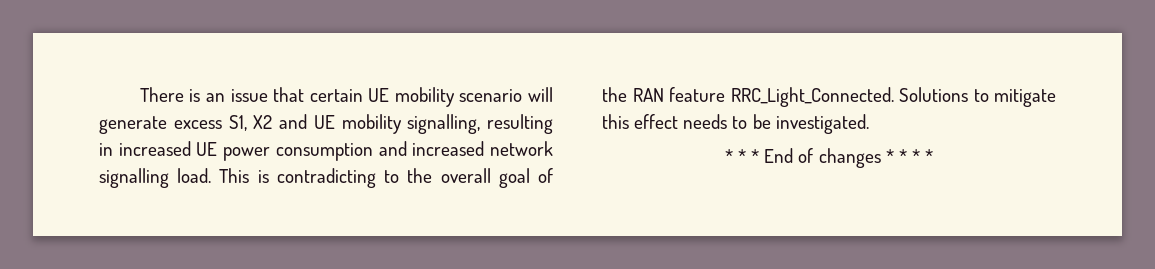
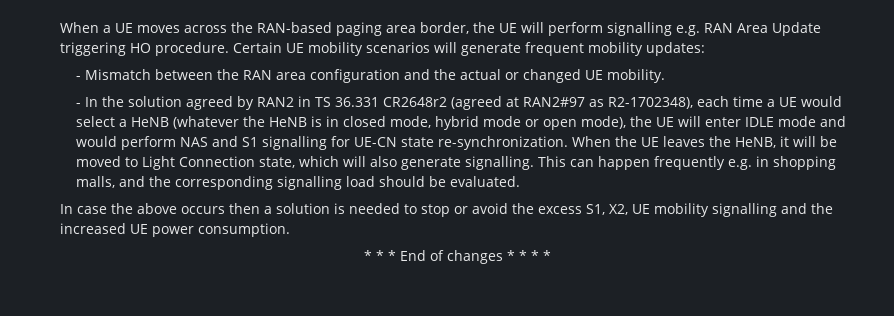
- There is an issue that certain UE mobility scenario will generate excess S1, X2 and UE mobility signalling, resulting in increased UE power consumption and increased network signalling load. This is contradicting to the overall goal of the RAN feature RRC_Light_Connected. Solutions to mitigate this effect needs to be investigated.
+ When a UE moves across the RAN-based paging area border, the UE will perform signalling e.g. RAN Area Update triggering HO procedure. Certain UE mobility scenarios will generate frequent mobility updates:
+ - Mismatch between the RAN area configuration and the actual or changed UE mobility.
+ - In the solution agreed by RAN2 in TS 36.331 CR2648r2 (agreed at RAN2#97 as R2-1702348), each time a UE would select a HeNB (whatever the HeNB is in closed mode, hybrid mode or open mode), the UE will enter IDLE mode and would perform NAS and S1 signalling for UE-CN state re-synchronization. When the UE leaves the HeNB, it will be moved to Light Connection state, which will also generate signalling. This can happen frequently e.g. in shopping malls, and the corresponding signalling load should be evaluated.
+ In case the above occurs then a solution is needed to stop or avoid the excess S1, X2, UE mobility signalling and the increased UE power consumption.

